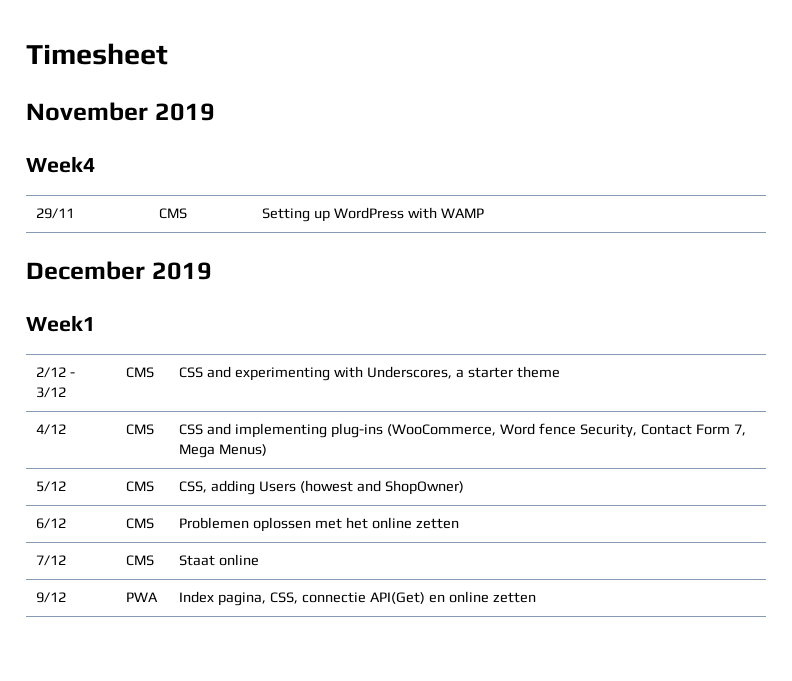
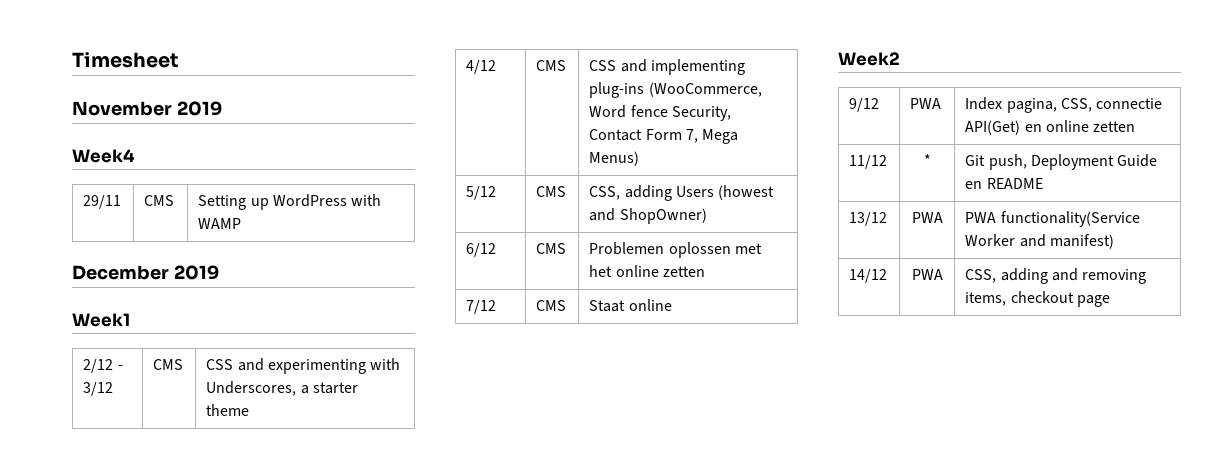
+ Week2
+ 11/12 | * | Git push, Deployment Guide en README
+ 13/12 | PWA | PWA functionality(Service Worker and manifest)
+ 14/12 | PWA | CSS, adding and removing items, checkout page

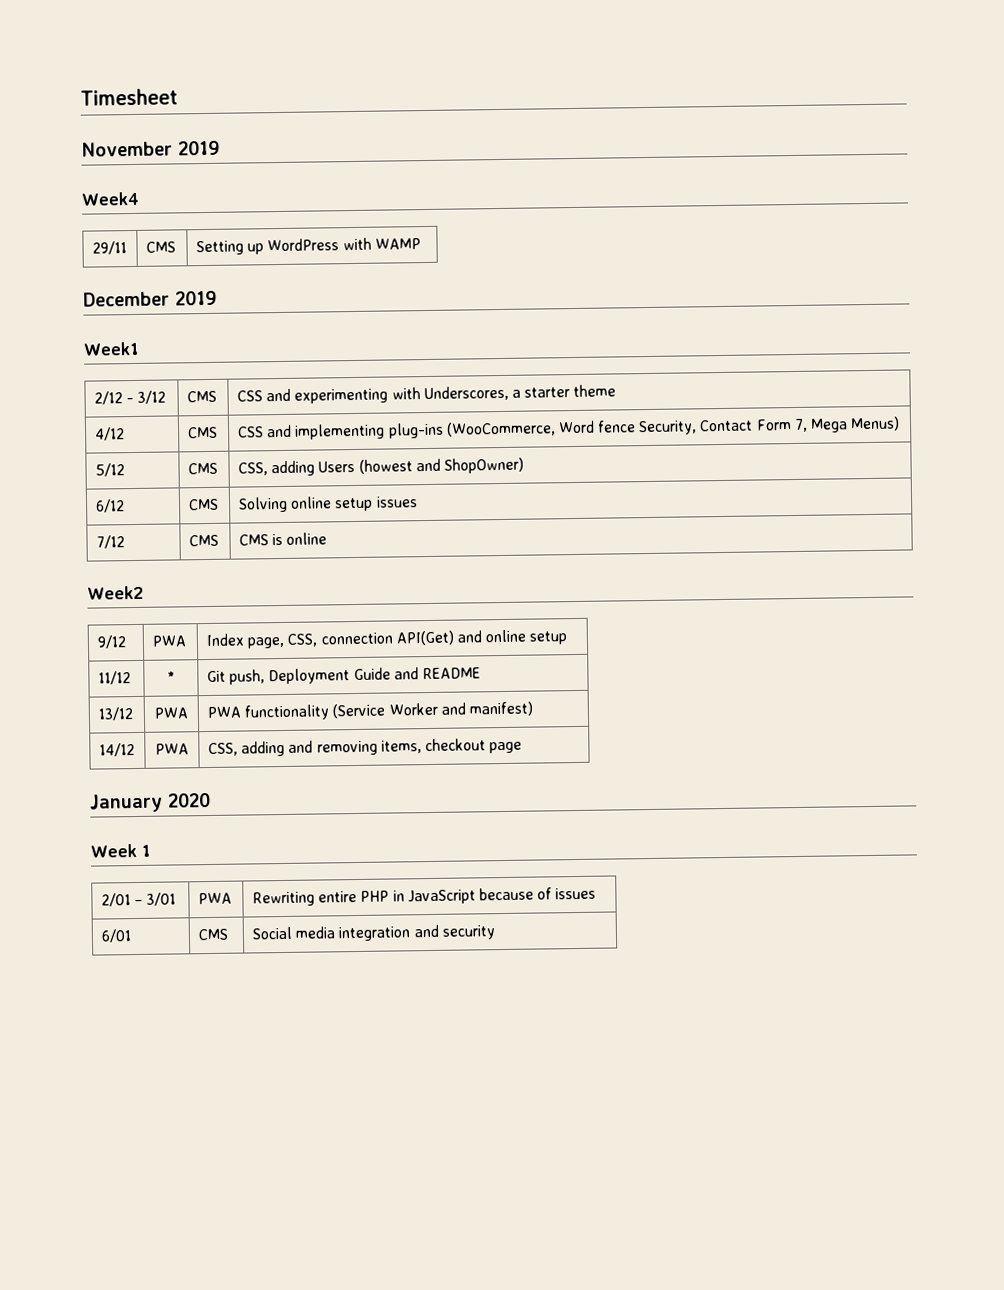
- 6/12 | CMS | Problemen oplossen met het online zetten
+ 6/12 | CMS | Solving online setup issues
- 7/12 | CMS | Staat online
+ 7/12 | CMS | CMS is online
- 9/12 | PWA | Index pagina, CSS, connectie API(Get) en online zetten
+ 9/12 | PWA | Index page, CSS, connection API(Get) and online setup
- 11/12 | * | Git push, Deployment Guide en README
+ 11/12 | * | Git push, Deployment Guide and README
- 13/12 | PWA | PWA functionality(Service Worker and manifest)
+ 13/12 | PWA | PWA functionality (Service Worker and manifest)
+ January 2020
+ Week 1
+ 2/01 – 3/01 | PWA | Rewriting entire PHP in JavaScript because of issues
+ 6/01 | CMS | Social media integration and security

